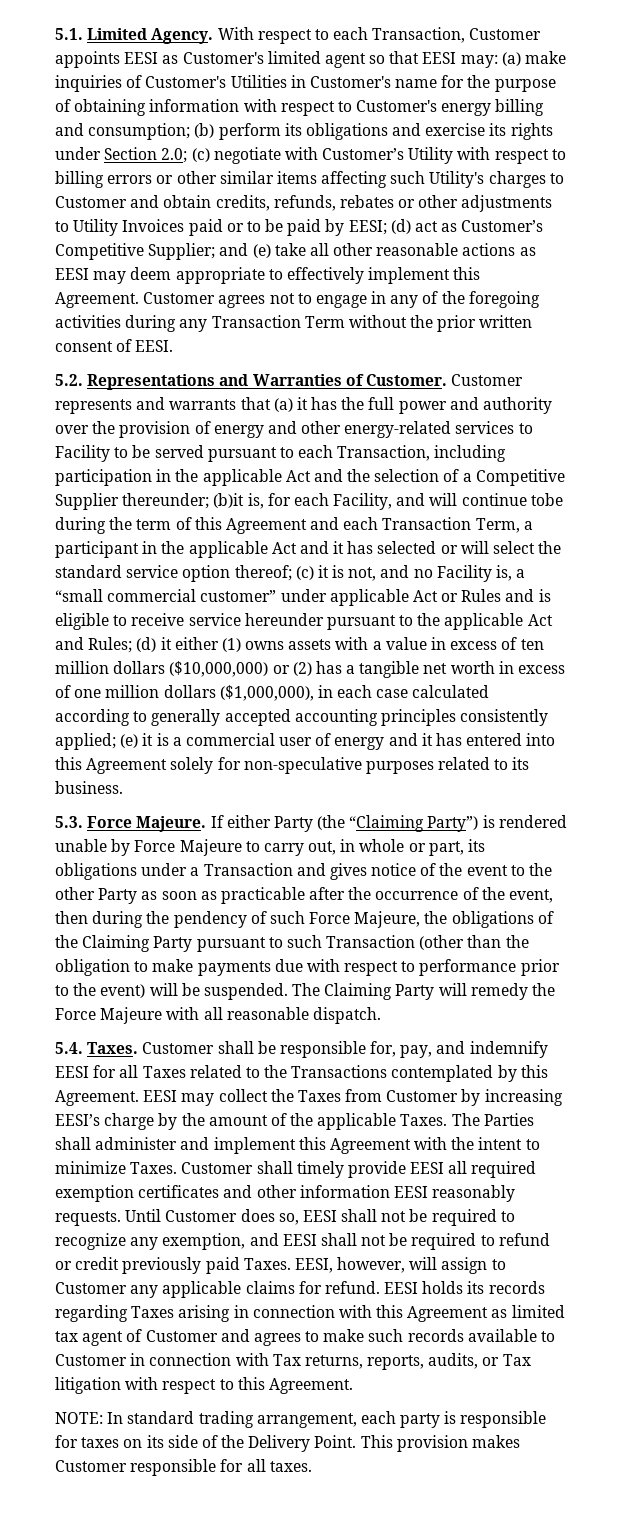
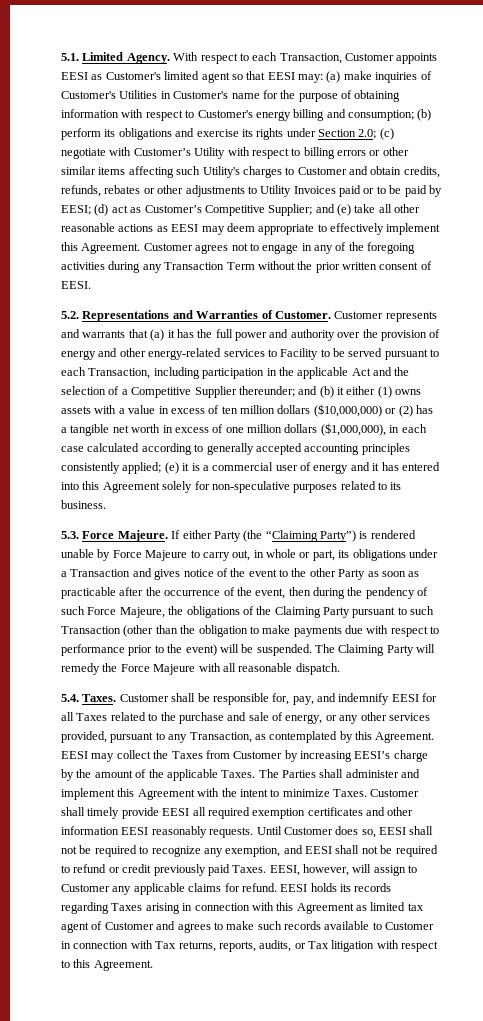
- (b)it is, for each Facility, and will continue tobe during the term of this Agreement and each Transaction Term, a participant in the applicable Act and it has selected or will select the standard service option thereof; (c) it is not, and no Facility is, a “small commercial customer” under applicable Act or Rules and is eligible to receive service hereunder pursuant to the applicable Act and Rules; (d) it either (1) owns assets with a value in excess of ten million dollars ($10,000,000) or (2) has a tangible net worth in excess of one million dollars ($1,000,000), in each case calculated according to generally accepted accounting principles consistently applied;
+ and (b) it either (1) owns assets with a value in excess of ten million dollars ($10,000,000) or (2) has a tangible net worth in excess of one million dollars ($1,000,000), in each case calculated according to generally accepted accounting principles consistently applied;
- Customer shall be responsible for, pay, and indemnify EESI for all Taxes related to the Transactions contemplated by this Agreement.
+ Customer shall be responsible for, pay, and indemnify EESI for all Taxes related to the purchase and sale of energy, or any other services provided, pursuant to any Transaction, as contemplated by this Agreement.
- NOTE: In standard trading arrangement, each party is responsible for taxes on its side of the Delivery Point. This provision makes Customer responsible for all taxes.

